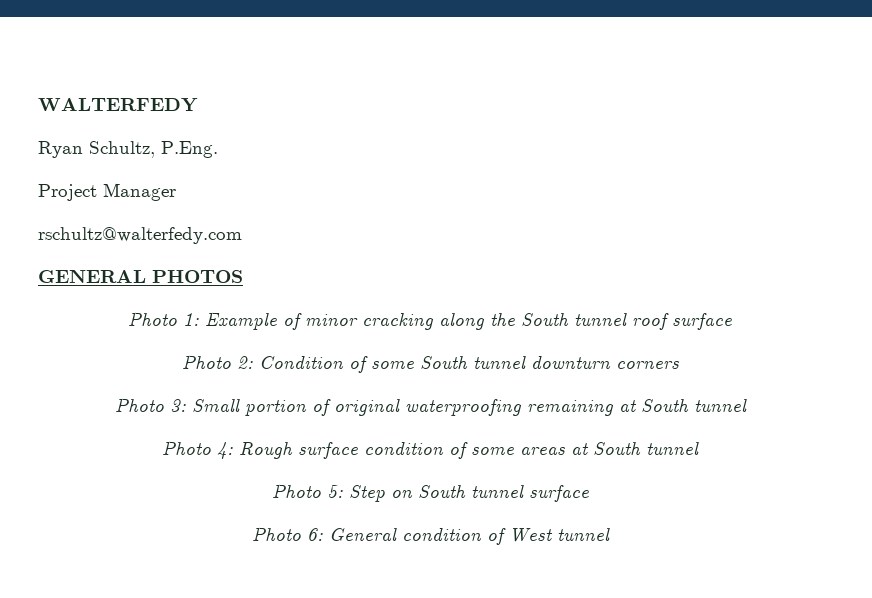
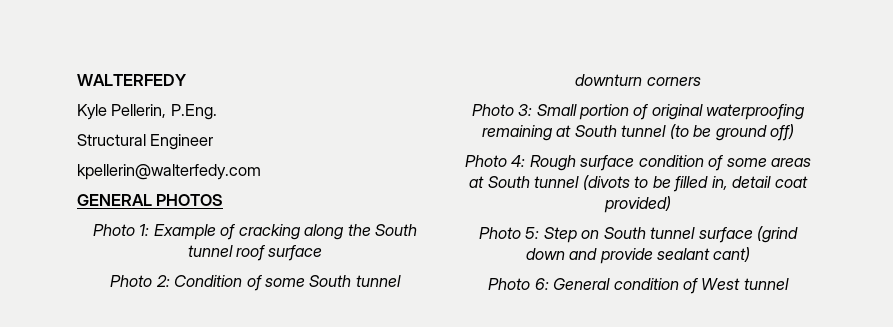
- Ryan Schultz, P.Eng.
+ Kyle Pellerin, P.Eng.
- Project Manager
- rschultz@walterfedy.com
+ Structural Engineer
+ kpellerin@walterfedy.com
- Photo 1: Example of minor cracking along the South tunnel roof surface
+ Photo 1: Example of cracking along the South tunnel roof surface
- Photo 3: Small portion of original waterproofing remaining at South tunnel
+ Photo 3: Small portion of original waterproofing remaining at South tunnel (to be ground off)
- Photo 4: Rough surface condition of some areas at South tunnel
+ Photo 4: Rough surface condition of some areas at South tunnel (divots to be filled in, detail coat provided)
- Photo 5: Step on South tunnel surface
+ Photo 5: Step on South tunnel surface (grind down and provide sealant cant)

